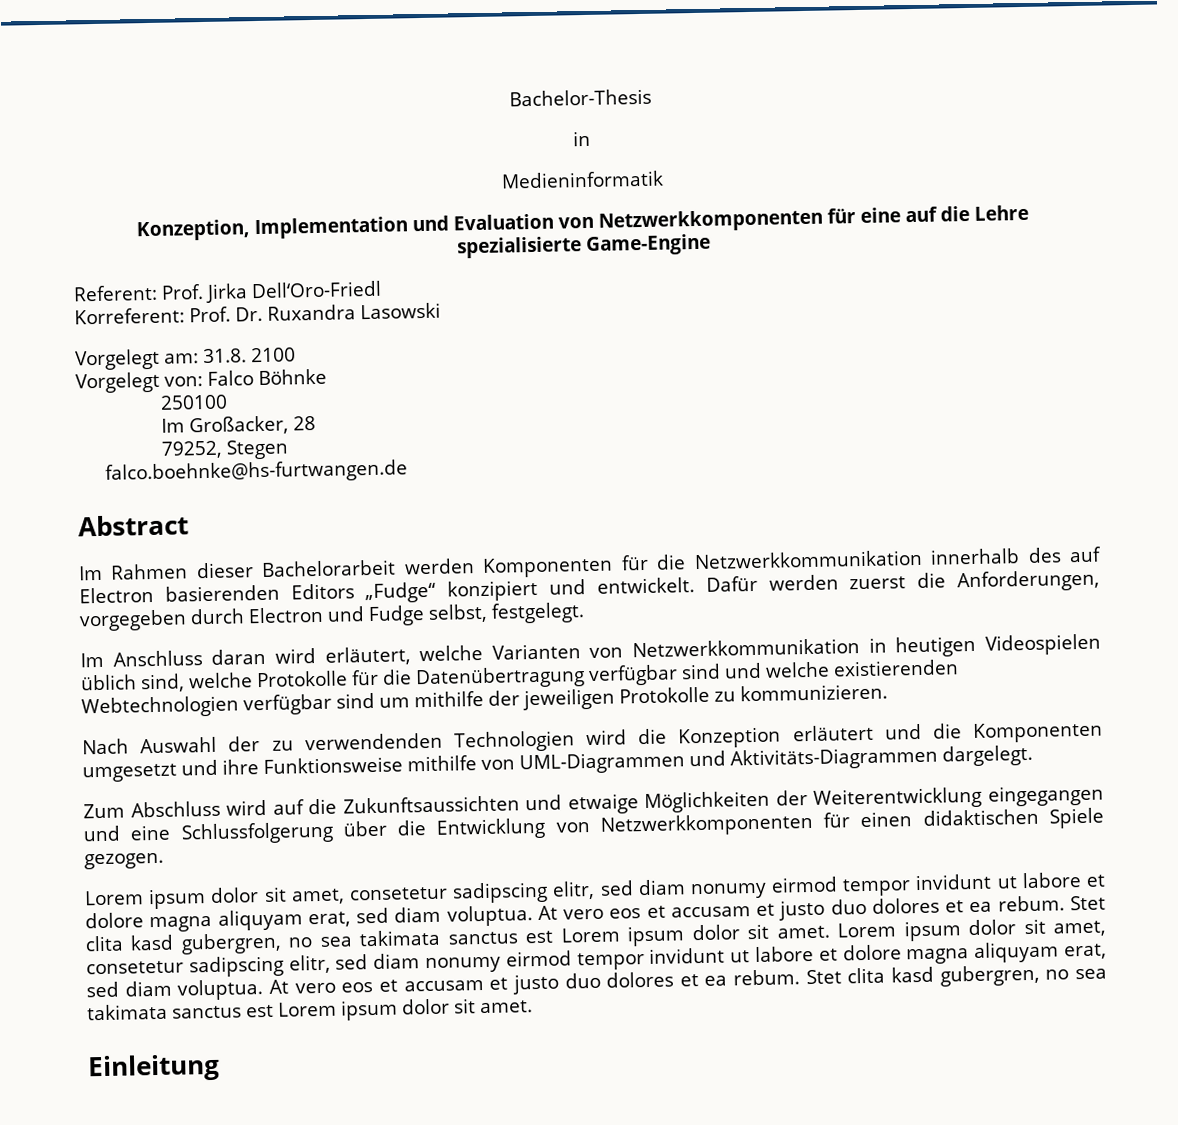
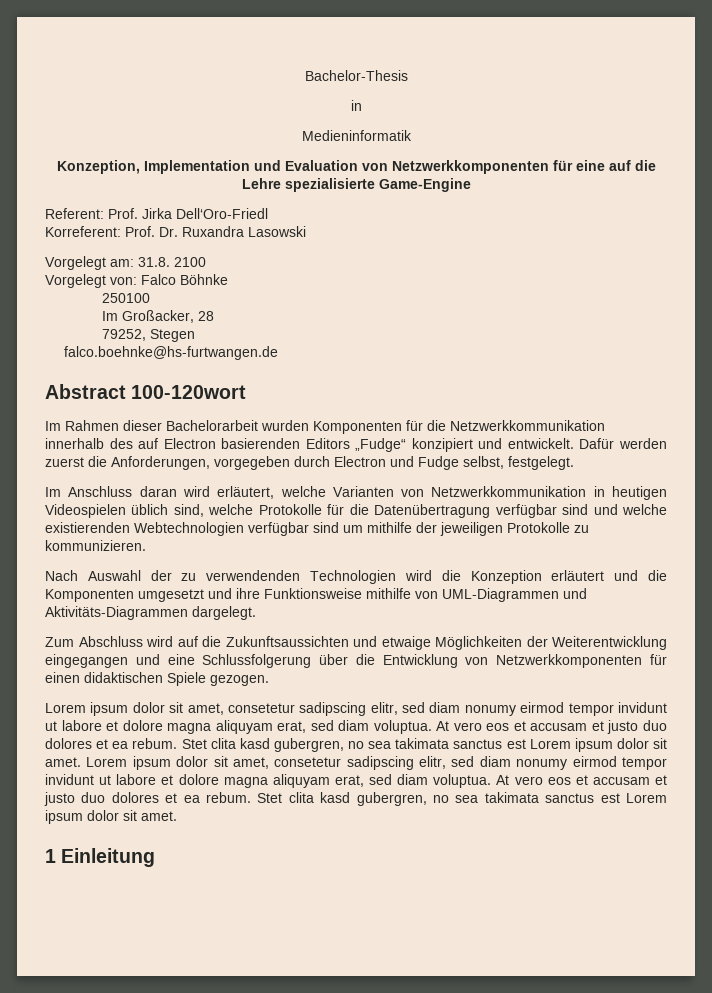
- Abstract
+ Abstract 100-120wort
- Im Rahmen dieser Bachelorarbeit werden Komponenten für die Netzwerkkommunikation innerhalb des auf Electron basierenden Editors „Fudge“ konzipiert und entwickelt.
+ Im Rahmen dieser Bachelorarbeit wurden Komponenten für die Netzwerkkommunikation innerhalb des auf Electron basierenden Editors „Fudge“ konzipiert und entwickelt.
- Einleitung
+ 1 Einleitung

